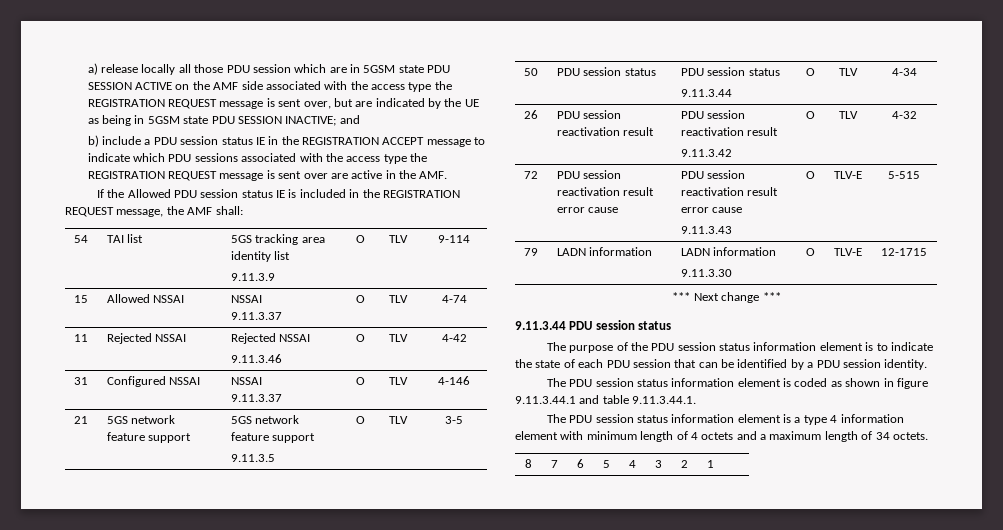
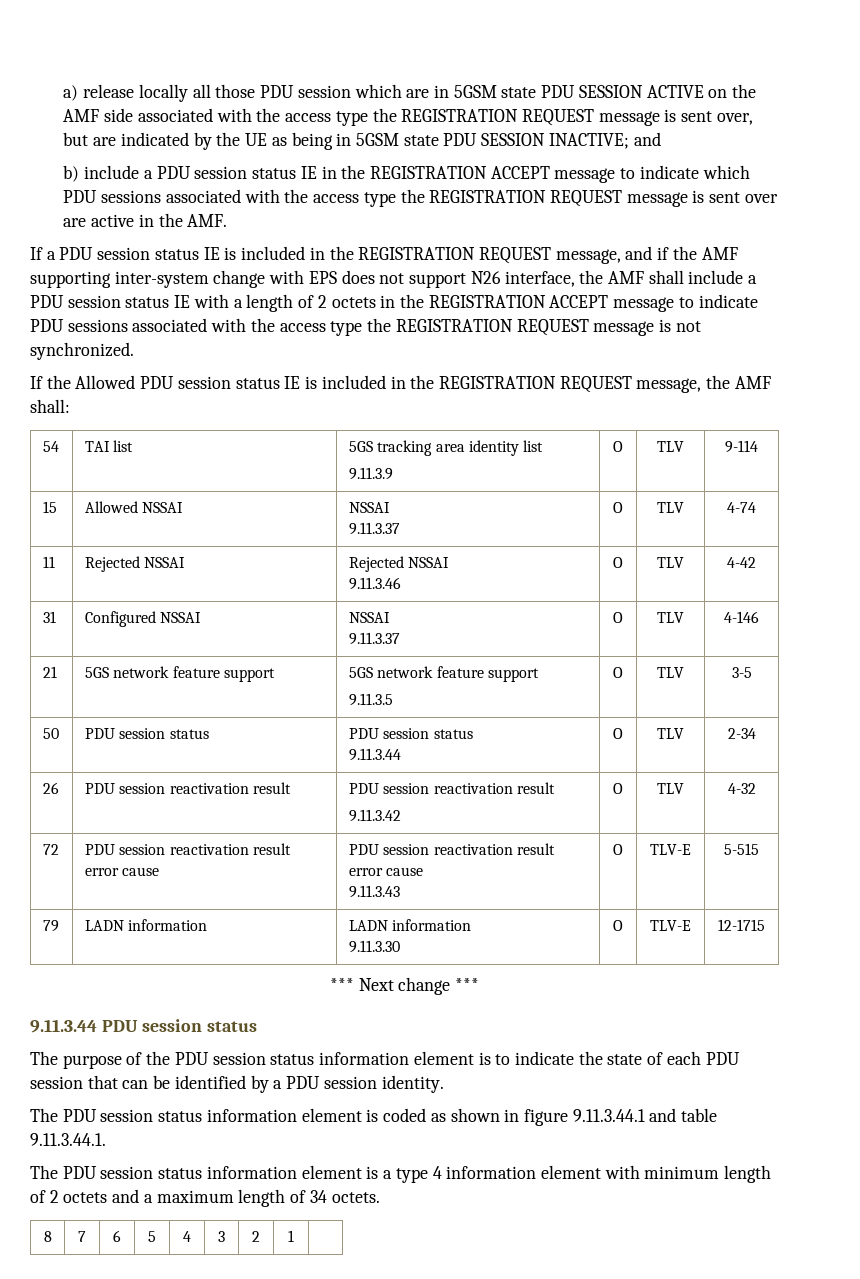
+ If a PDU session status IE is included in the REGISTRATION REQUEST message, and if the AMF supporting inter-system change with EPS does not support N26 interface, the AMF shall include a PDU session status IE with a length of 2 octets in the REGISTRATION ACCEPT message to indicate PDU sessions associated with the access type the REGISTRATION REQUEST message is not synchronized.
  50 | PDU session status | PDU session status
- 9.11.3.44 | O | TLV | 4-34
+ 9.11.3.44 | O | TLV | 2-34
- The PDU session status information element is a type 4 information element with minimum length of 4 octets and a maximum length of 34 octets.
+ The PDU session status information element is a type 4 information element with minimum length of 2 octets and a maximum length of 34 octets.

